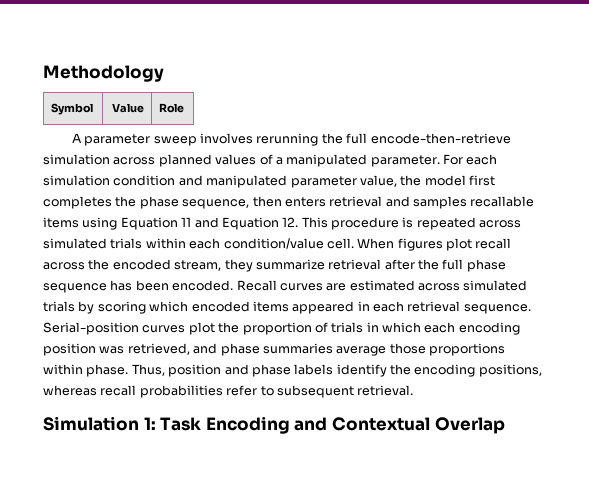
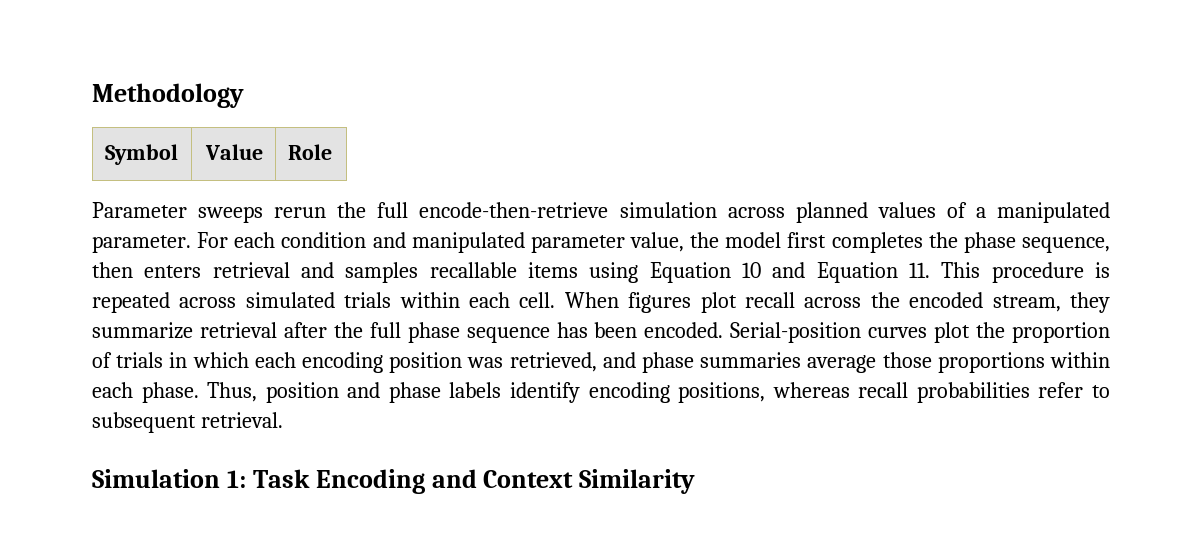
- A parameter sweep involves rerunning the full encode-then-retrieve simulation across planned values of a manipulated parameter.
+ Parameter sweeps rerun the full encode-then-retrieve simulation across planned values of a manipulated parameter.
- For each simulation condition and manipulated parameter value, the model first completes the phase sequence, then enters retrieval and samples recallable items using Equation 11 and Equation 12. This procedure is repeated across simulated trials within each condition/value cell.
+ For each condition and manipulated parameter value, the model first completes the phase sequence, then enters retrieval and samples recallable items using Equation 10 and Equation 11. This procedure is repeated across simulated trials within each cell.
- Recall curves are estimated across simulated trials by scoring which encoded items appeared in each retrieval sequence.
- Serial-position curves plot the proportion of trials in which each encoding position was retrieved, and phase summaries average those proportions within phase.
+ Serial-position curves plot the proportion of trials in which each encoding position was retrieved, and phase summaries average those proportions within each phase.
- Thus, position and phase labels identify the encoding positions, whereas recall probabilities refer to subsequent retrieval.
+ Thus, position and phase labels identify encoding positions, whereas recall probabilities refer to subsequent retrieval.
- Simulation 1: Task Encoding and Contextual Overlap
+ Simulation 1: Task Encoding and Context Similarity

